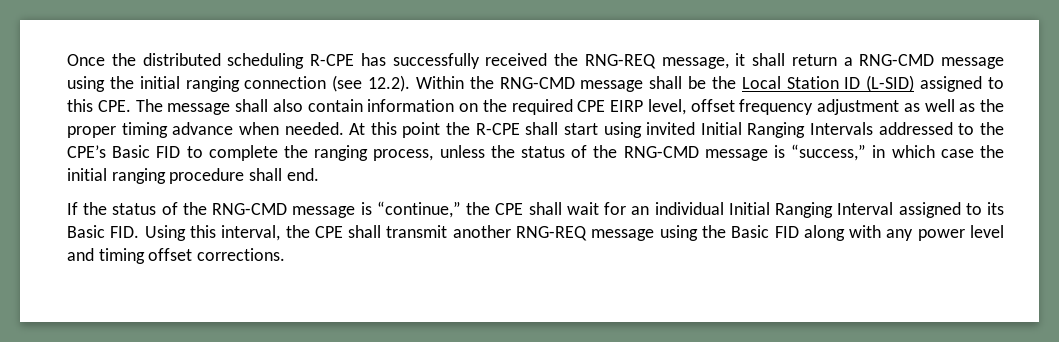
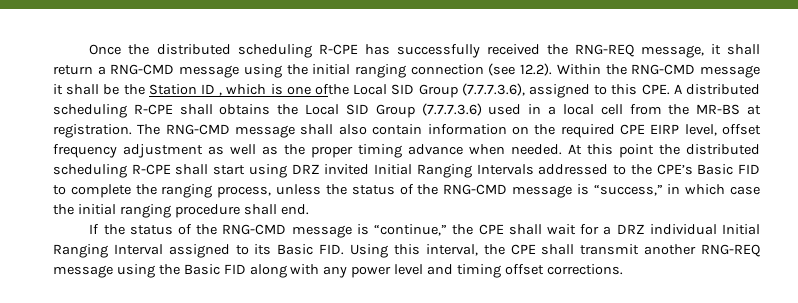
- Once the distributed scheduling R-CPE has successfully received the RNG-REQ message, it shall return a RNG-CMD message using the initial ranging connection (see 12.2). Within the RNG-CMD message shall be the Local Station ID (L-SID) assigned to this CPE. The message shall also contain information on the required CPE EIRP level, offset frequency adjustment as well as the proper timing advance when needed.
+ Once the distributed scheduling R-CPE has successfully received the RNG-REQ message, it shall return a RNG-CMD message using the initial ranging connection (see 12.2). Within the RNG-CMD message it shall be the Station ID , which is one ofthe Local SID Group (7.7.7.3.6), assigned to this CPE. A distributed scheduling R-CPE shall obtains the Local SID Group (7.7.7.3.6) used in a local cell from the MR-BS at registration. The RNG-CMD message shall also contain information on the required CPE EIRP level, offset frequency adjustment as well as the proper timing advance when needed.
- At this point the R-CPE shall start using invited Initial Ranging Intervals addressed to the CPE’s Basic FID to complete the ranging process, unless the status of the RNG-CMD message is “success,” in which case the initial ranging procedure shall end.
+ At this point the distributed scheduling R-CPE shall start using DRZ invited Initial Ranging Intervals addressed to the CPE’s Basic FID to complete the ranging process, unless the status of the RNG-CMD message is “success,” in which case the initial ranging procedure shall end.
- If the status of the RNG-CMD message is “continue,” the CPE shall wait for an individual Initial Ranging Interval assigned to its Basic FID. Using this interval, the CPE shall transmit another RNG-REQ message using the Basic FID along with any power level and timing offset corrections.
+ If the status of the RNG-CMD message is “continue,” the CPE shall wait for a DRZ individual Initial Ranging Interval assigned to its Basic FID. Using this interval, the CPE shall transmit another RNG-REQ message using the Basic FID along with any power level and timing offset corrections.

